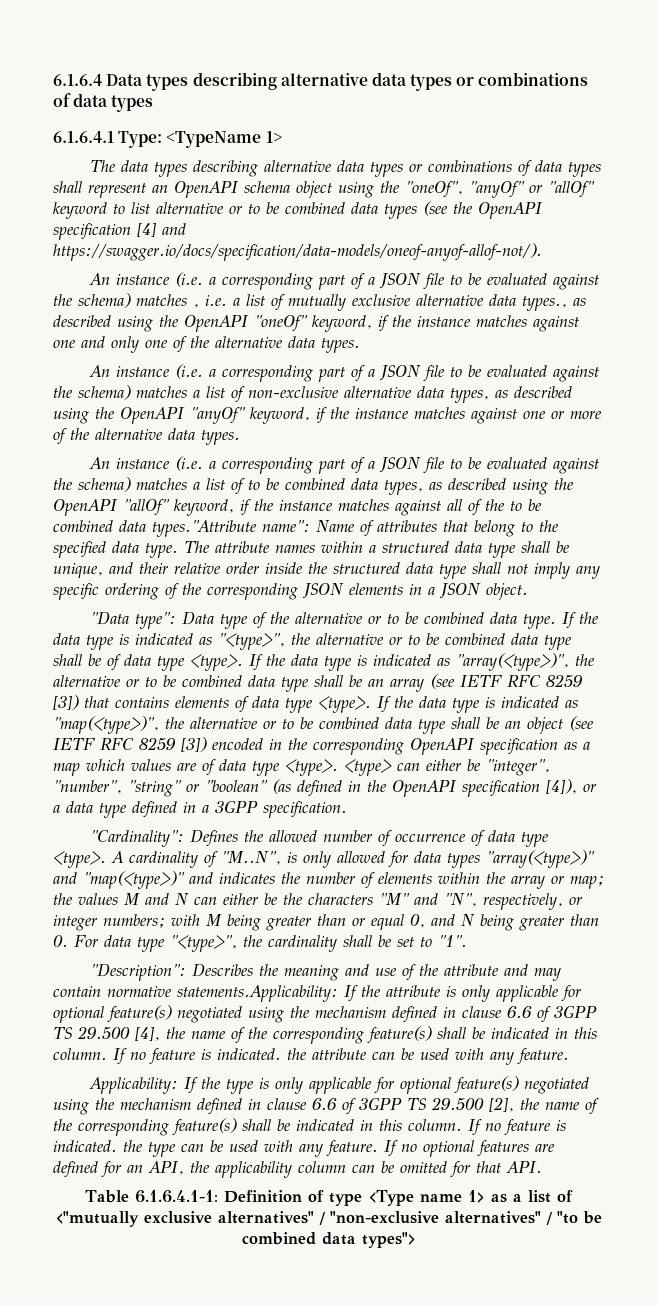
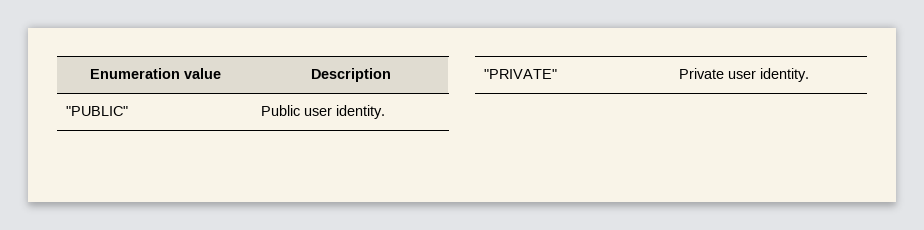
- 6.1.6.4 Data types describing alternative data types or combinations of data types
- 6.1.6.4.1 Type: <TypeName 1>
- The data types describing alternative data types or combinations of data types shall represent an OpenAPI schema object using the "oneOf", "anyOf" or "allOf" keyword to list alternative or to be combined data types (see the OpenAPI specification [4] and https://swagger.io/docs/specification/data-models/oneof-anyof-allof-not/).
- An instance (i.e. a corresponding part of a JSON file to be evaluated against the schema) matches , i.e. a list of mutually exclusive alternative data types., as described using the OpenAPI "oneOf" keyword, if the instance matches against one and only one of the alternative data types.
- An instance (i.e. a corresponding part of a JSON file to be evaluated against the schema) matches a list of non-exclusive alternative data types, as described using the OpenAPI "anyOf" keyword, if the instance matches against one or more of the alternative data types.
- An instance (i.e. a corresponding part of a JSON file to be evaluated against the schema) matches a list of to be combined data types, as described using the OpenAPI "allOf" keyword, if the instance matches against all of the to be combined data types."Attribute name": Name of attributes that belong to the specified data type. The attribute names within a structured data type shall be unique, and their relative order inside the structured data type shall not imply any specific ordering of the corresponding JSON elements in a JSON object.
- "Data type": Data type of the alternative or to be combined data type. If the data type is indicated as "<type>", the alternative or to be combined data type shall be of data type <type>. If the data type is indicated as "array(<type>)", the alternative or to be combined data type shall be an array (see IETF RFC 8259 [3]) that contains elements of data type <type>. If the data type is indicated as "map(<type>)", the alternative or to be combined data type shall be an object (see IETF RFC 8259 [3]) encoded in the corresponding OpenAPI specification as a map which values are of data type <type>. <type> can either be "integer", "number", "string" or "boolean" (as defined in the OpenAPI specification [4]), or a data type defined in a 3GPP specification.
- "Cardinality": Defines the allowed number of occurrence of data type <type>. A cardinality of "M..N", is only allowed for data types "array(<type>)" and "map(<type>)" and indicates the number of elements within the array or map; the values M and N can either be the characters "M" and "N", respectively, or integer numbers; with M being greater than or equal 0, and N being greater than 0. For data type "<type>", the cardinality shall be set to "1".
- "Description": Describes the meaning and use of the attribute and may contain normative statements.Applicability: If the attribute is only applicable for optional feature(s) negotiated using the mechanism defined in clause 6.6 of 3GPP TS 29.500 [4], the name of the corresponding feature(s) shall be indicated in this column. If no feature is indicated. the attribute can be used with any feature.
- Applicability: If the type is only applicable for optional feature(s) negotiated using the mechanism defined in clause 6.6 of 3GPP TS 29.500 [2], the name of the corresponding feature(s) shall be indicated in this column. If no feature is indicated. the type can be used with any feature. If no optional features are defined for an API, the applicability column can be omitted for that API.
- Table 6.1.6.4.1-1: Definition of type <Type name 1> as a list of <"mutually exclusive alternatives" / "non-exclusive alternatives" / "to be combined data types">
+ Enumeration value | Description
+ "PUBLIC" | Public user identity.
+ "PRIVATE" | Private user identity.

